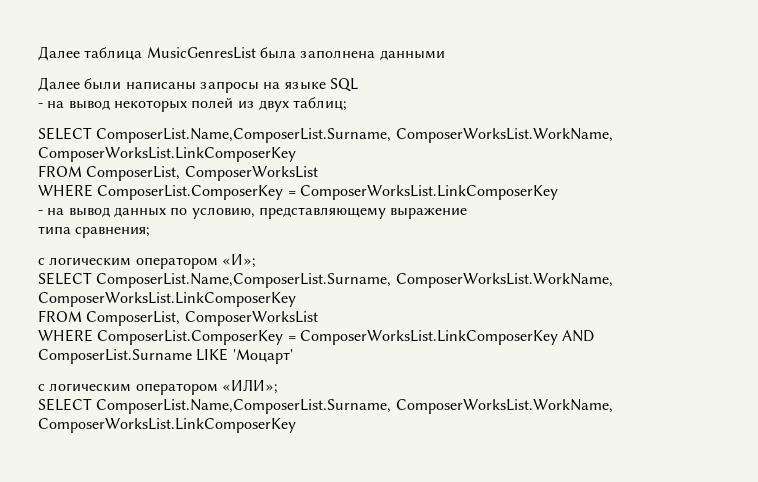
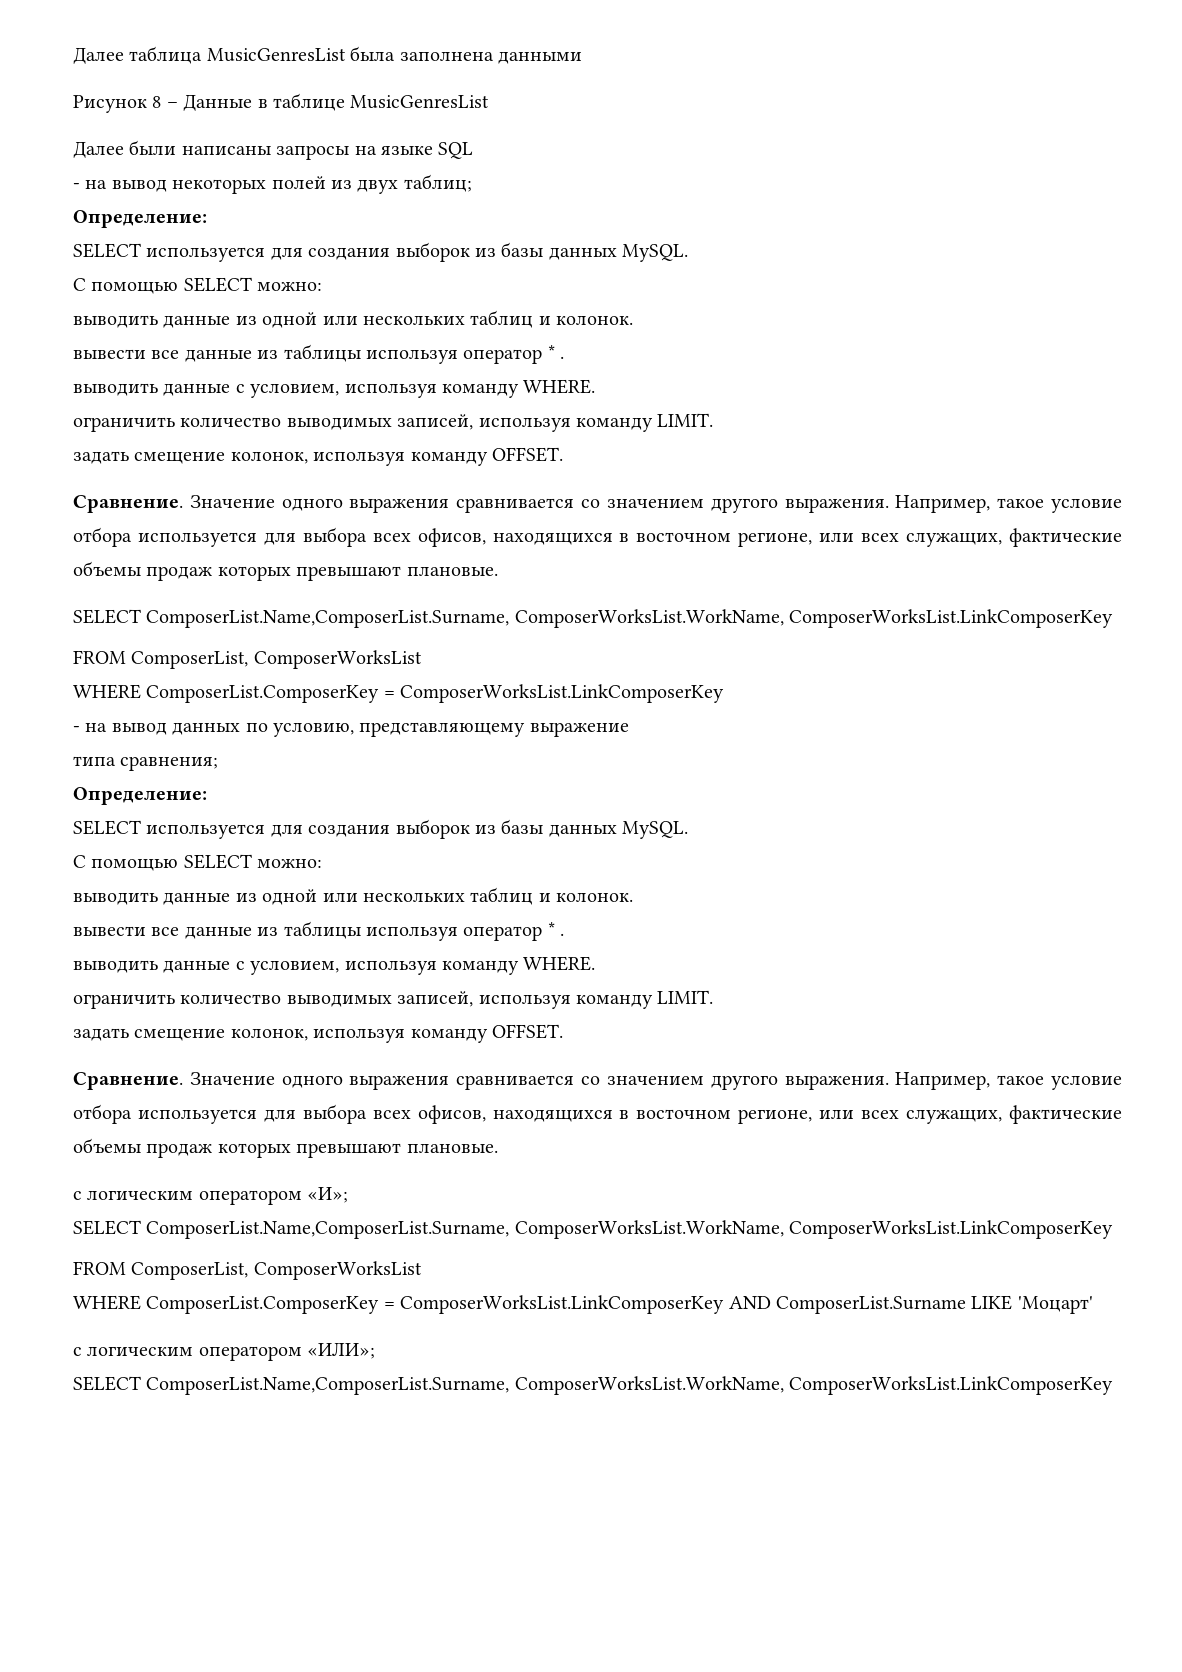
+ Рисунок 8 – Данные в таблице MusicGenresList
  - на вывод некоторых полей из двух таблиц;
+ Определение:
+ SELECT используется для создания выборок из базы данных MySQL.
+ С помощью SELECT можно:
+ выводить данные из одной или нескольких таблиц и колонок.
+ вывести все данные из таблицы используя оператор * .
+ выводить данные с условием, используя команду WHERE.
+ ограничить количество выводимых записей, используя команду LIMIT.
+ задать смещение колонок, используя команду OFFSET.
+ Сравнение. Значение одного выражения сравнивается со значением другого выражения. Например, такое условие отбора используется для выбора всех офисов, находящихся в восточном регионе, или всех служащих, фактические объемы продаж которых превышают плановые.
  типа сравнения;
+ Определение:
+ SELECT используется для создания выборок из базы данных MySQL.
+ С помощью SELECT можно:
+ выводить данные из одной или нескольких таблиц и колонок.
+ вывести все данные из таблицы используя оператор * .
+ выводить данные с условием, используя команду WHERE.
+ ограничить количество выводимых записей, используя команду LIMIT.
+ задать смещение колонок, используя команду OFFSET.
+ Сравнение. Значение одного выражения сравнивается со значением другого выражения. Например, такое условие отбора используется для выбора всех офисов, находящихся в восточном регионе, или всех служащих, фактические объемы продаж которых превышают плановые.

